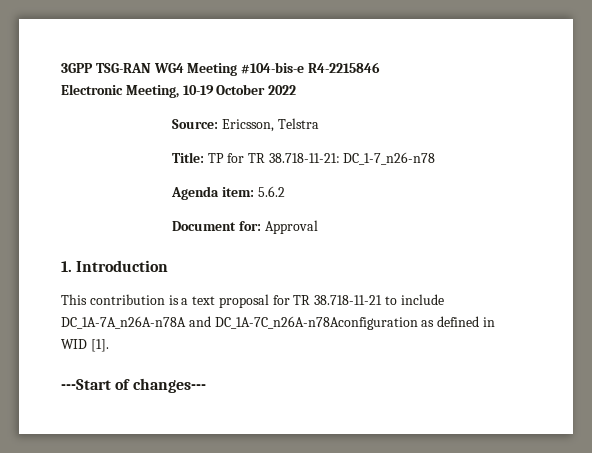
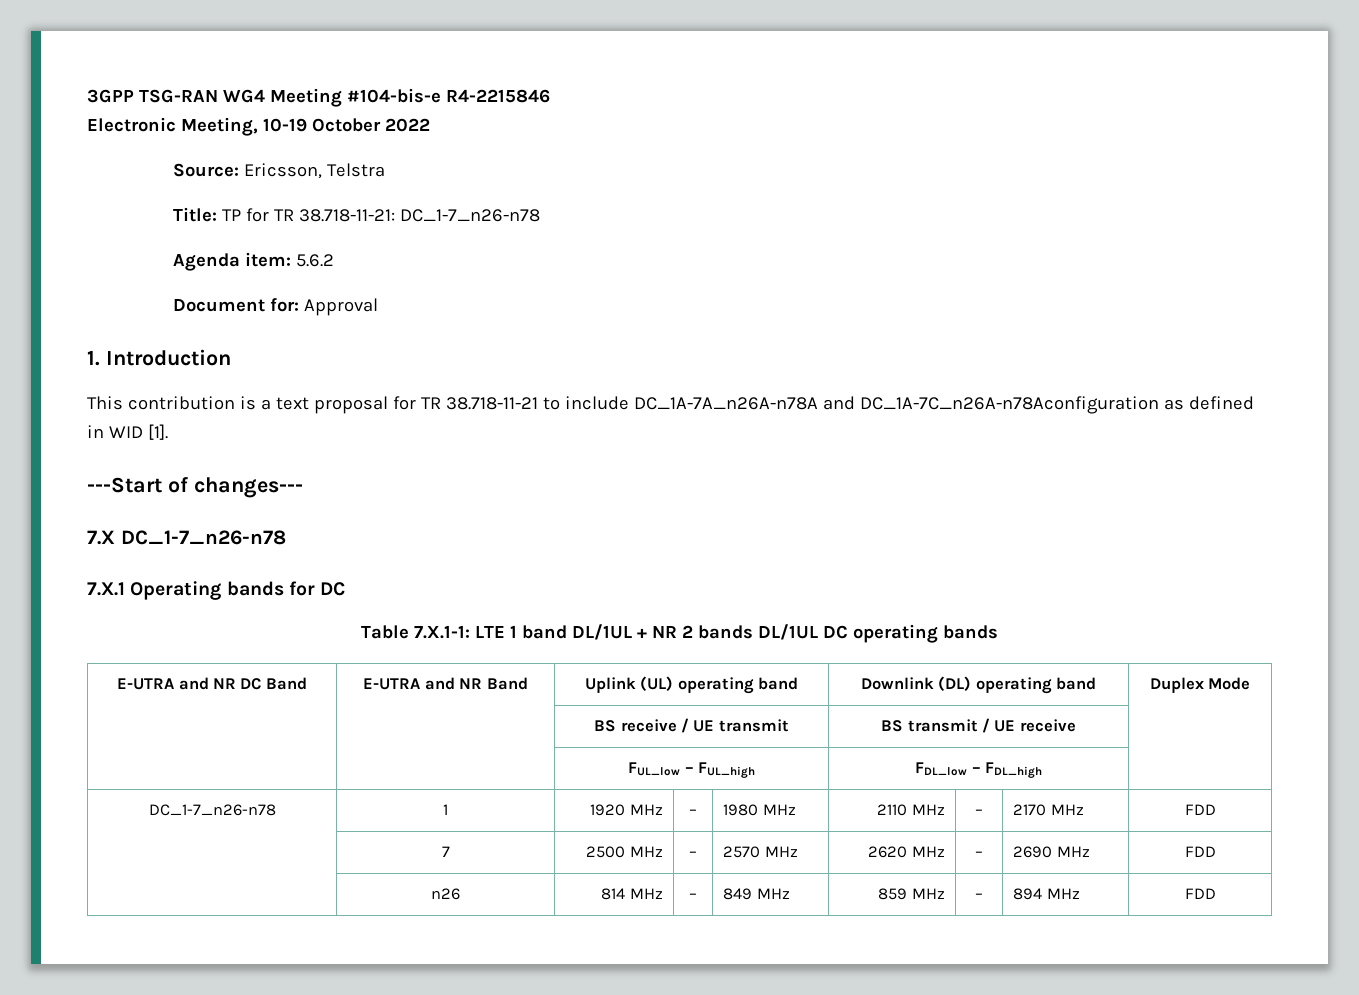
+ 7.X DC_1-7_n26-n78
+ 7.X.1 Operating bands for DC
+ Table 7.X.1-1: LTE 1 band DL/1UL + NR 2 bands DL/1UL DC operating bands
+ E-UTRA and NR DC Band | E-UTRA and NR Band | Uplink (UL) operating band | Downlink (DL) operating band | Duplex Mode
+ | | BS receive / UE transmit | BS transmit / UE receive |
+ | | FUL_low – FUL_high | FDL_low – FDL_high |
+ DC_1-7_n26-n78 | 1 | 1920 MHz | – | 1980 MHz | 2110 MHz | – | 2170 MHz | FDD
+ | 7 | 2500 MHz | – | 2570 MHz | 2620 MHz | – | 2690 MHz | FDD
+ | n26 | 814 MHz | – | 849 MHz | 859 MHz | – | 894 MHz | FDD

